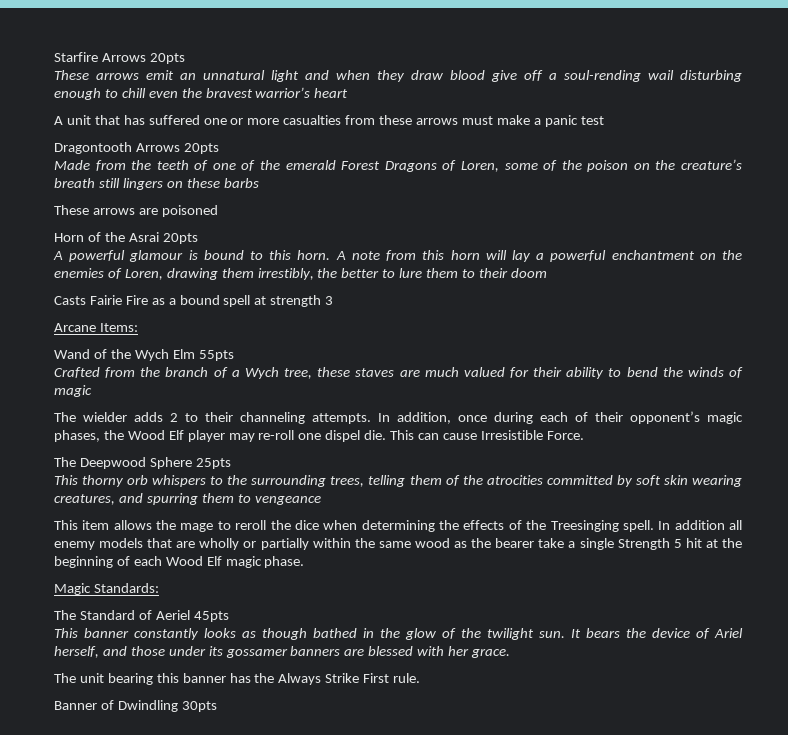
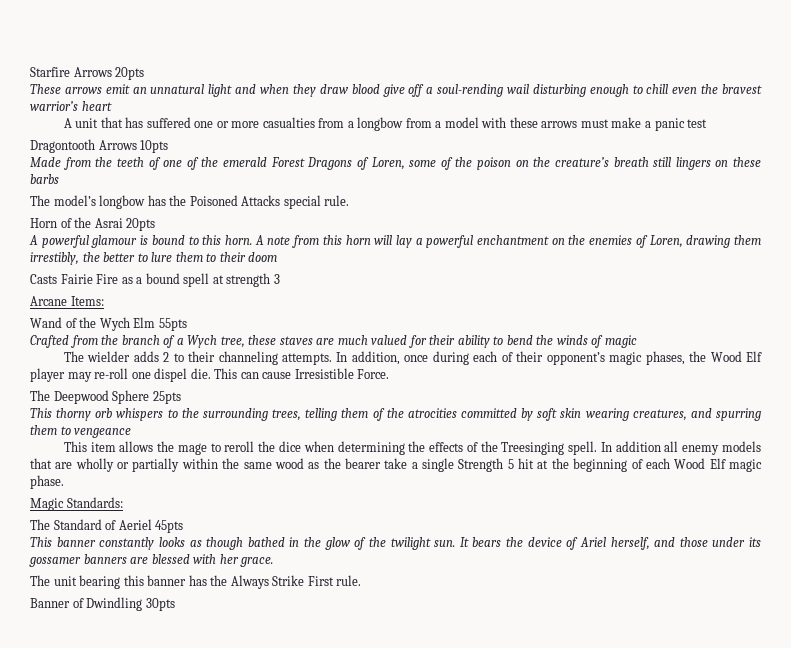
- A unit that has suffered one or more casualties from these arrows must make a panic test
+ A unit that has suffered one or more casualties from a longbow from a model with these arrows must make a panic test
- Dragontooth Arrows 20pts
+ Dragontooth Arrows 10pts
- These arrows are poisoned
+ The model’s longbow has the Poisoned Attacks special rule.

